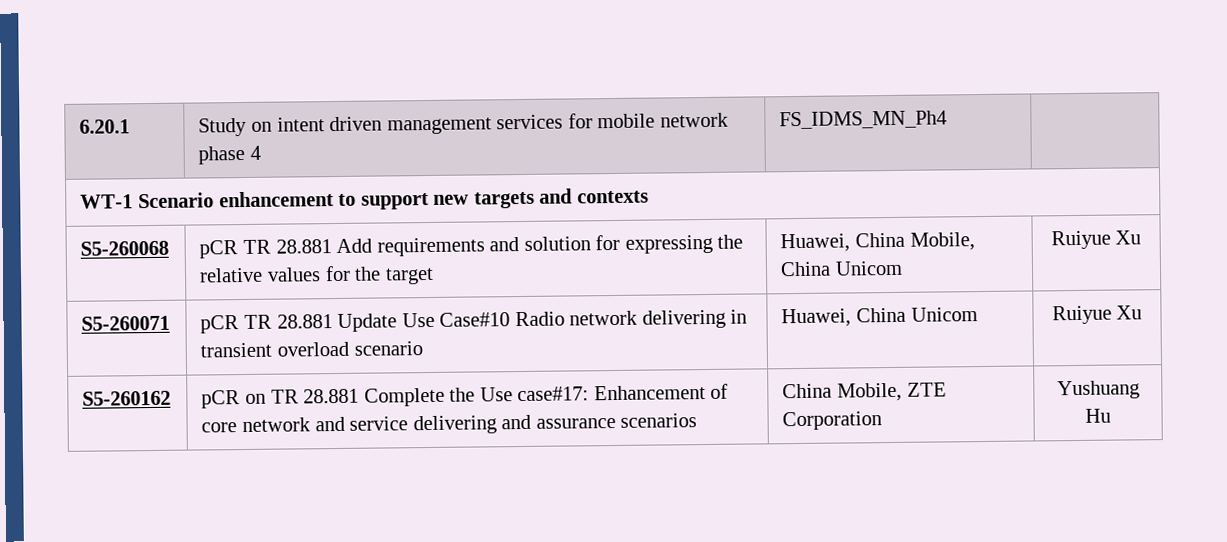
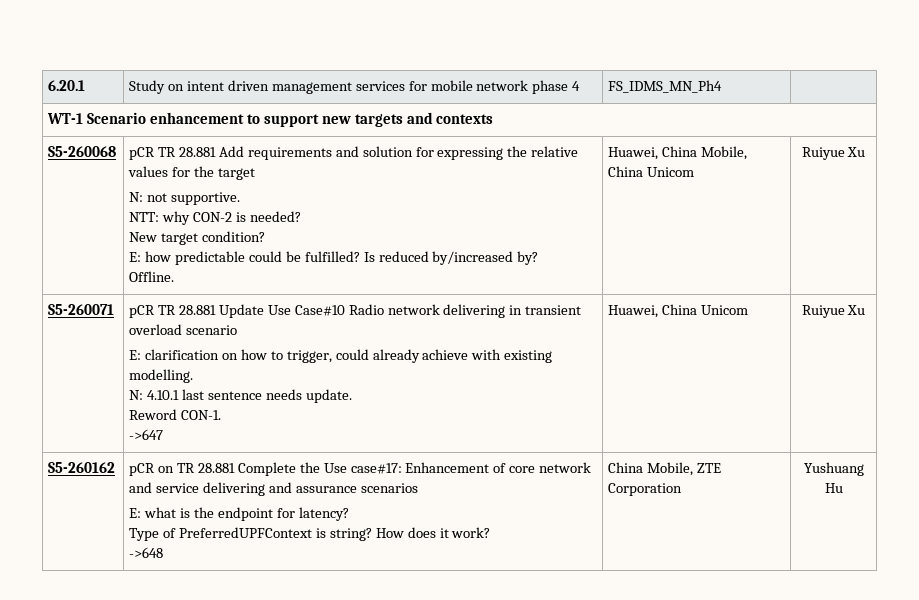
+ N: not supportive.
+ NTT: why CON-2 is needed?
+ New target condition?
+ E: how predictable could be fulfilled? Is reduced by/increased by?
+ Offline.
- S5-260071 | pCR TR 28.881 Update Use Case#10 Radio network delivering in transient overload scenario | Huawei, China Unicom | Ruiyue Xu
+ S5-260071 | pCR TR 28.881 Update Use Case#10 Radio network delivering in transient overload scenario
+ E: clarification on how to trigger, could already achieve with existing modelling.
+ N: 4.10.1 last sentence needs update.
+ Reword CON-1.
+ ->647 | Huawei, China Unicom | Ruiyue Xu
+ E: what is the endpoint for latency?
+ Type of PreferredUPFContext is string? How does it work?
+ ->648

